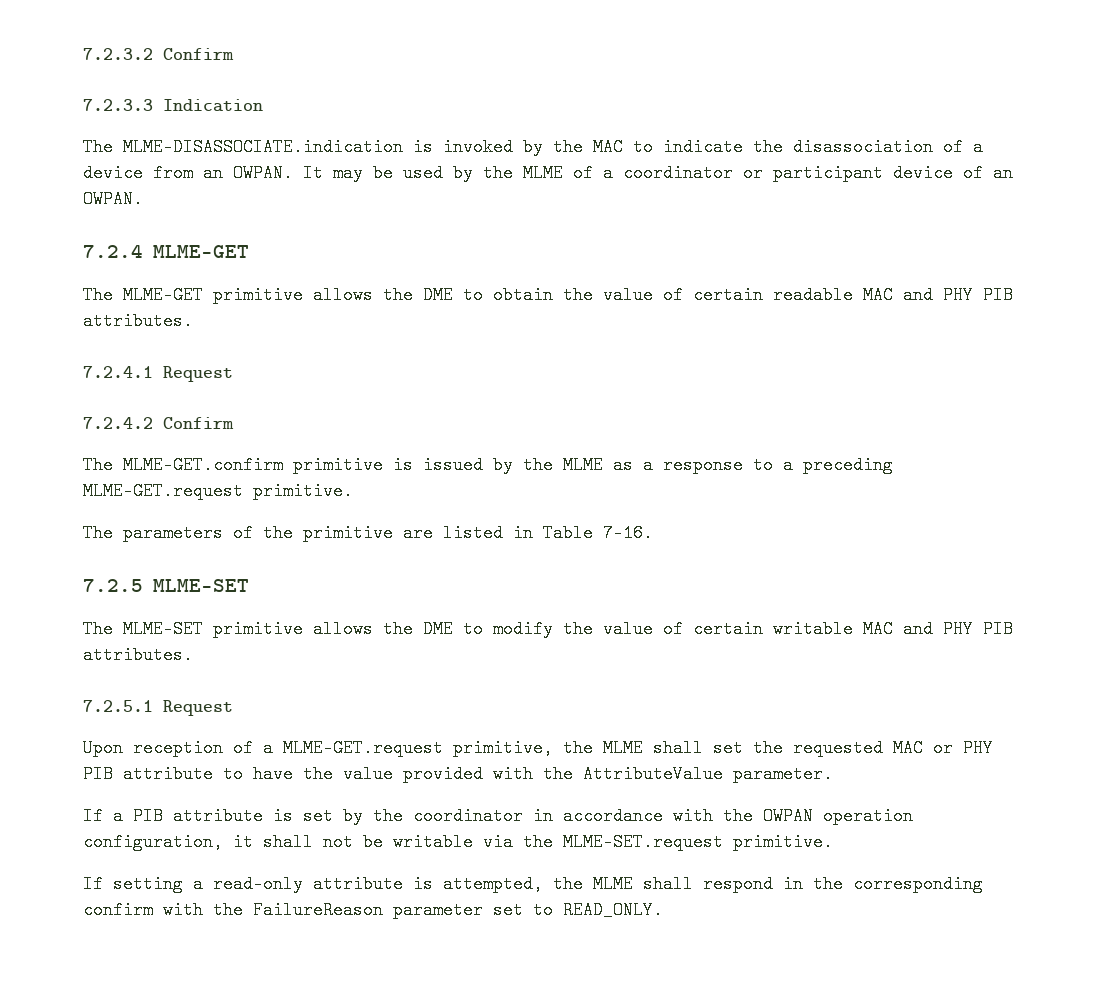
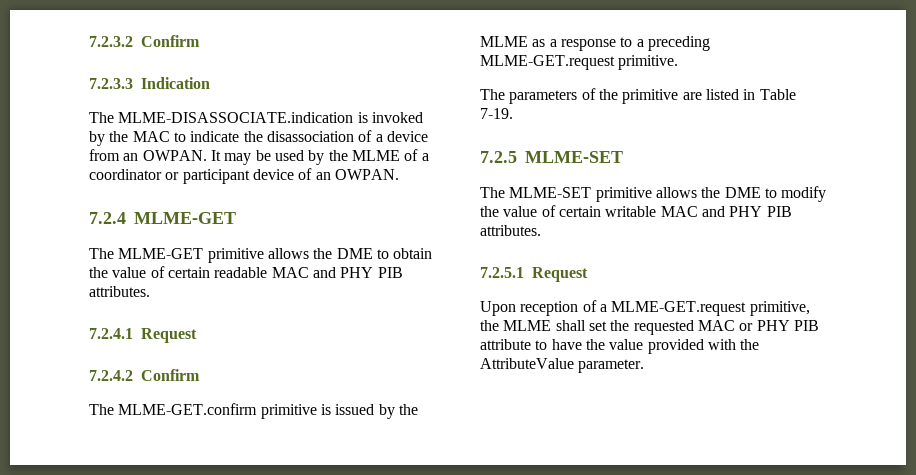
- The parameters of the primitive are listed in Table 7-16.
+ The parameters of the primitive are listed in Table 7-19.
- If a PIB attribute is set by the coordinator in accordance with the OWPAN operation configuration, it shall not be writable via the MLME-SET.request primitive.
- If setting a read-only attribute is attempted, the MLME shall respond in the corresponding confirm with the FailureReason parameter set to READ_ONLY.

